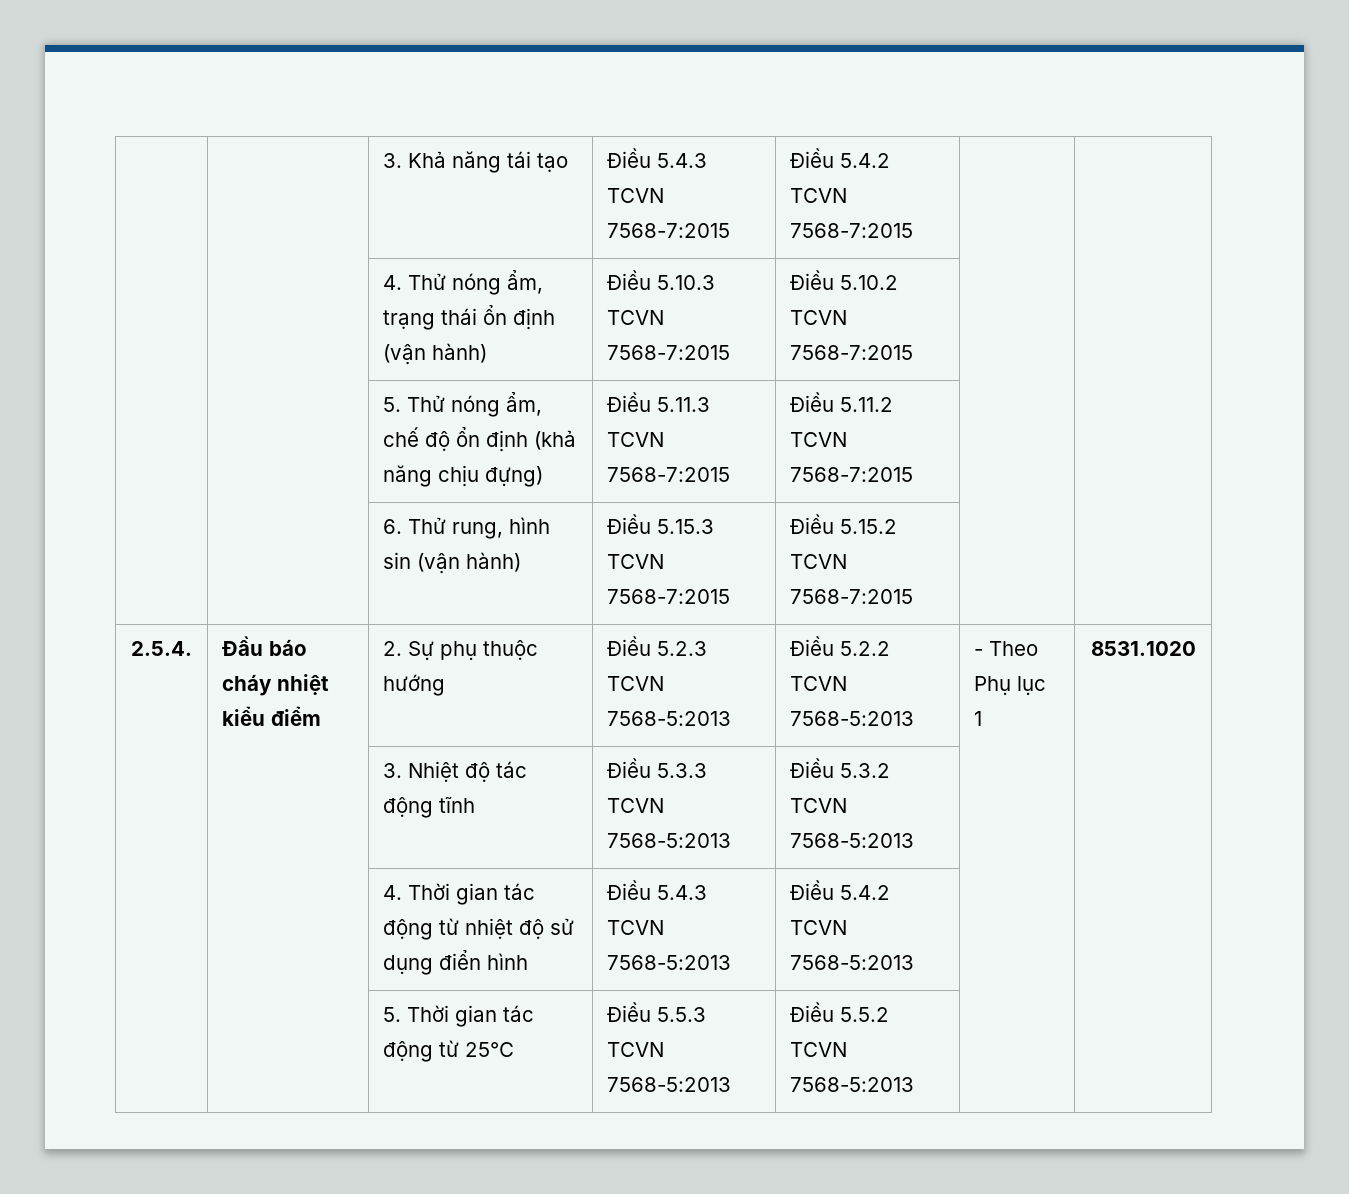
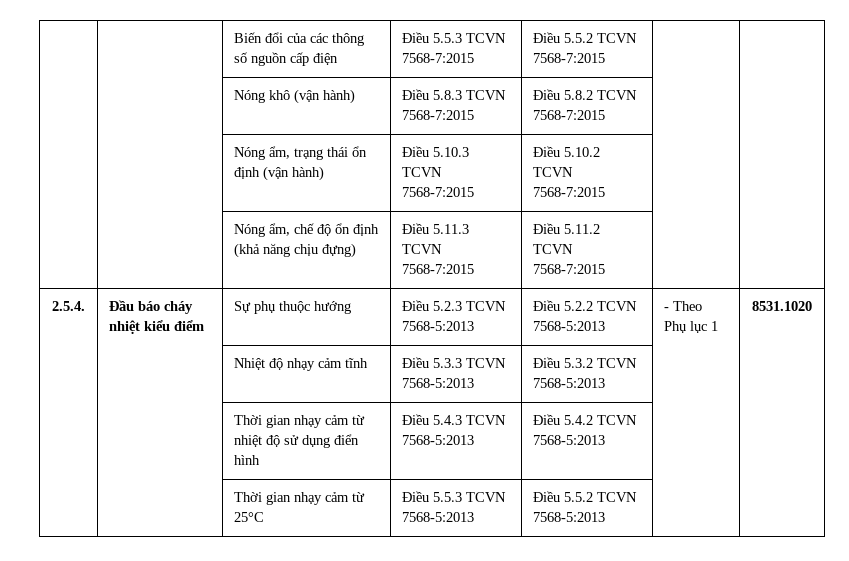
- | | 3. Khả năng tái tạo | Điều 5.4.3 TCVN 7568-7:2015 | Điều 5.4.2 TCVN 7568-7:2015 | |
- | | 4. Thử nóng ẩm, trạng thái ổn định (vận hành) | Điều 5.10.3 TCVN 7568-7:2015 | Điều 5.10.2 TCVN 7568-7:2015 | |
+ | | Biến đổi của các thông số nguồn cấp điện | Điều 5.5.3 TCVN 7568-7:2015 | Điều 5.5.2 TCVN 7568-7:2015 | |
+ | | Nóng khô (vận hành) | Điều 5.8.3 TCVN 7568-7:2015 | Điều 5.8.2 TCVN 7568-7:2015 | |
+ | | Nóng ẩm, trạng thái ổn định (vận hành) | Điều 5.10.3 TCVN 7568-7:2015 | Điều 5.10.2 TCVN 7568-7:2015 | |
- | | 5. Thử nóng ẩm, chế độ ổn định (khả năng chịu đựng) | Điều 5.11.3 TCVN 7568-7:2015 | Điều 5.11.2 TCVN 7568-7:2015 | |
+ | | Nóng ẩm, chế độ ổn định (khả năng chịu đựng) | Điều 5.11.3 TCVN 7568-7:2015 | Điều 5.11.2 TCVN 7568-7:2015 | |
- | | 6. Thử rung, hình sin (vận hành) | Điều 5.15.3 TCVN 7568-7:2015 | Điều 5.15.2 TCVN 7568-7:2015 | |
- 2.5.4. | Đầu báo cháy nhiệt kiểu điểm | 2. Sự phụ thuộc hướng | Điều 5.2.3 TCVN 7568-5:2013 | Điều 5.2.2 TCVN 7568-5:2013 | - Theo Phụ lục 1 | 8531.1020
+ 2.5.4. | Đầu báo cháy nhiệt kiểu điểm | Sự phụ thuộc hướng | Điều 5.2.3 TCVN 7568-5:2013 | Điều 5.2.2 TCVN 7568-5:2013 | - Theo Phụ lục 1 | 8531.1020
- | | 3. Nhiệt độ tác động tĩnh | Điều 5.3.3 TCVN 7568-5:2013 | Điều 5.3.2 TCVN 7568-5:2013 | |
+ | | Nhiệt độ nhạy cảm tĩnh | Điều 5.3.3 TCVN 7568-5:2013 | Điều 5.3.2 TCVN 7568-5:2013 | |
- | | 4. Thời gian tác động từ nhiệt độ sử dụng điển hình | Điều 5.4.3 TCVN 7568-5:2013 | Điều 5.4.2 TCVN 7568-5:2013 | |
+ | | Thời gian nhạy cảm từ nhiệt độ sử dụng điển hình | Điều 5.4.3 TCVN 7568-5:2013 | Điều 5.4.2 TCVN 7568-5:2013 | |
- | | 5. Thời gian tác động từ 25°C | Điều 5.5.3 TCVN 7568-5:2013 | Điều 5.5.2 TCVN 7568-5:2013 | |
+ | | Thời gian nhạy cảm từ 25°C | Điều 5.5.3 TCVN 7568-5:2013 | Điều 5.5.2 TCVN 7568-5:2013 | |

